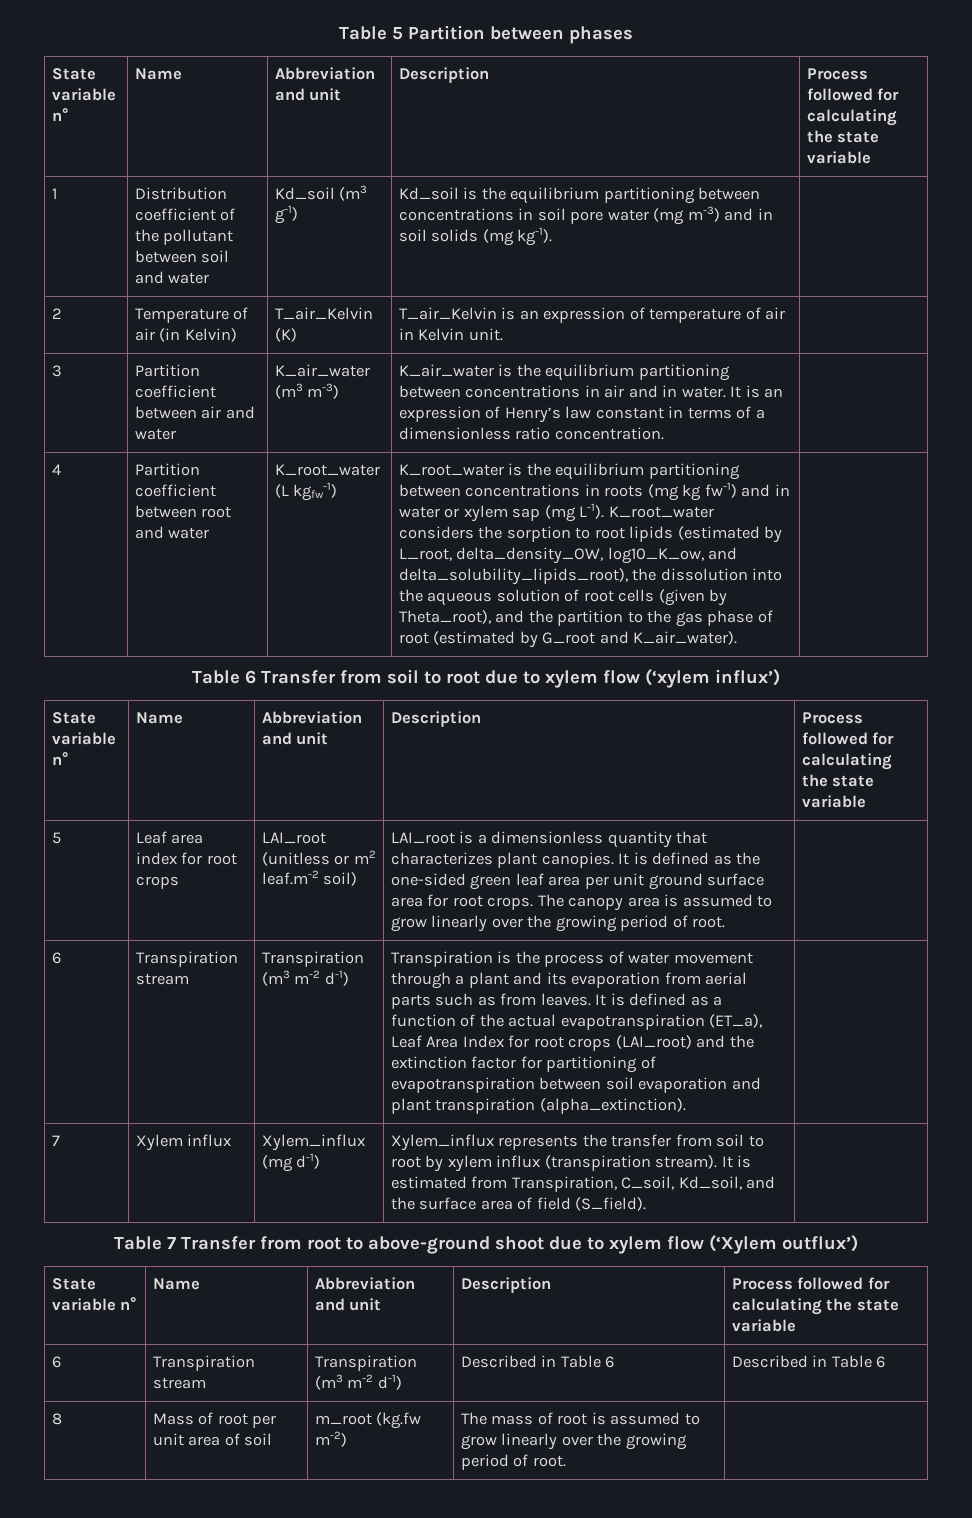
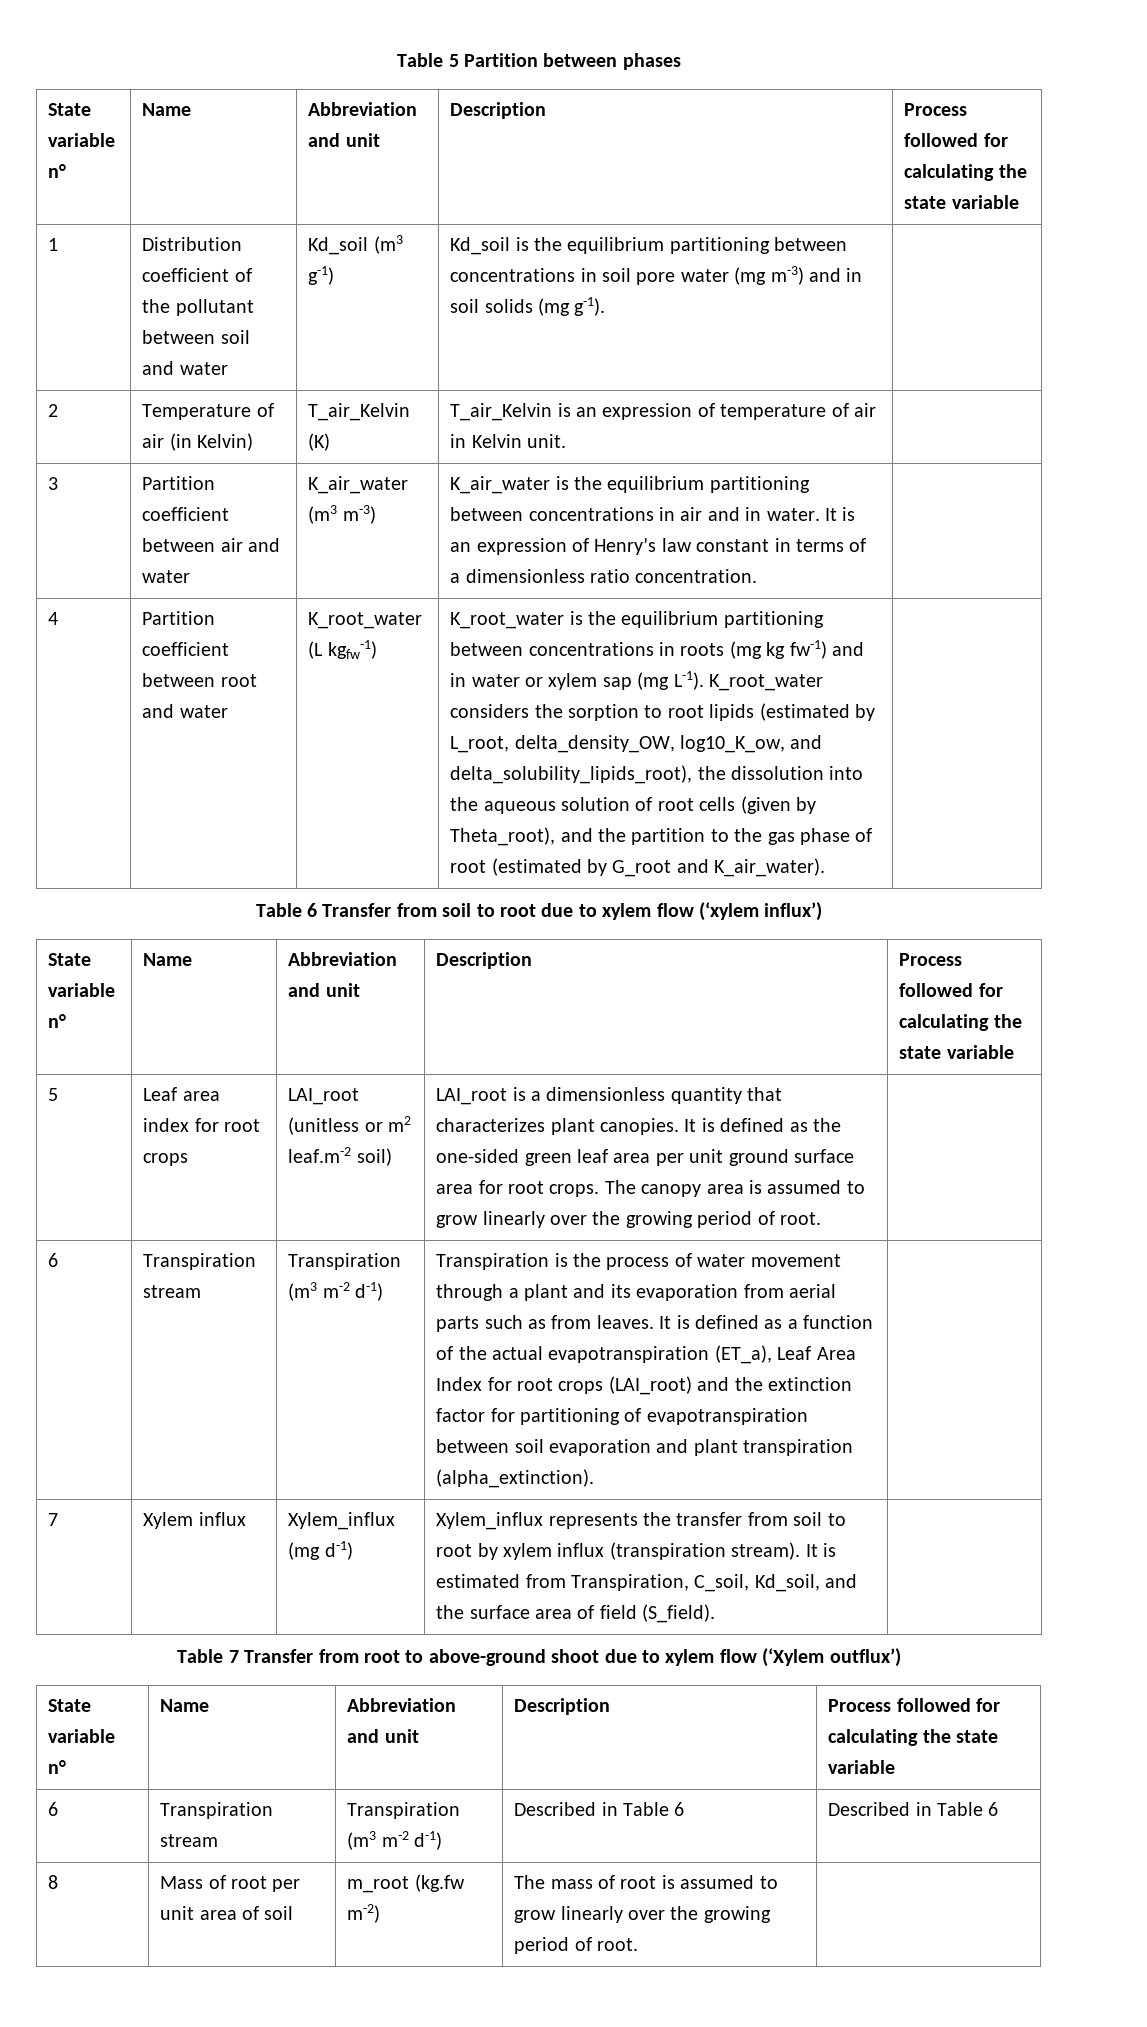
- 1 | Distribution coefficient of the pollutant between soil and water | Kd_soil (m3 g-1) | Kd_soil is the equilibrium partitioning between concentrations in soil pore water (mg m-3) and in soil solids (mg kg-1). |
+ 1 | Distribution coefficient of the pollutant between soil and water | Kd_soil (m3 g-1) | Kd_soil is the equilibrium partitioning between concentrations in soil pore water (mg m-3) and in soil solids (mg g-1). |

